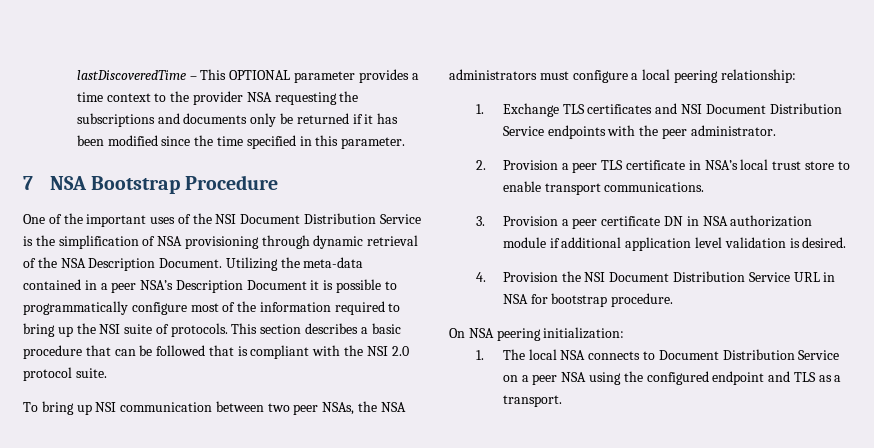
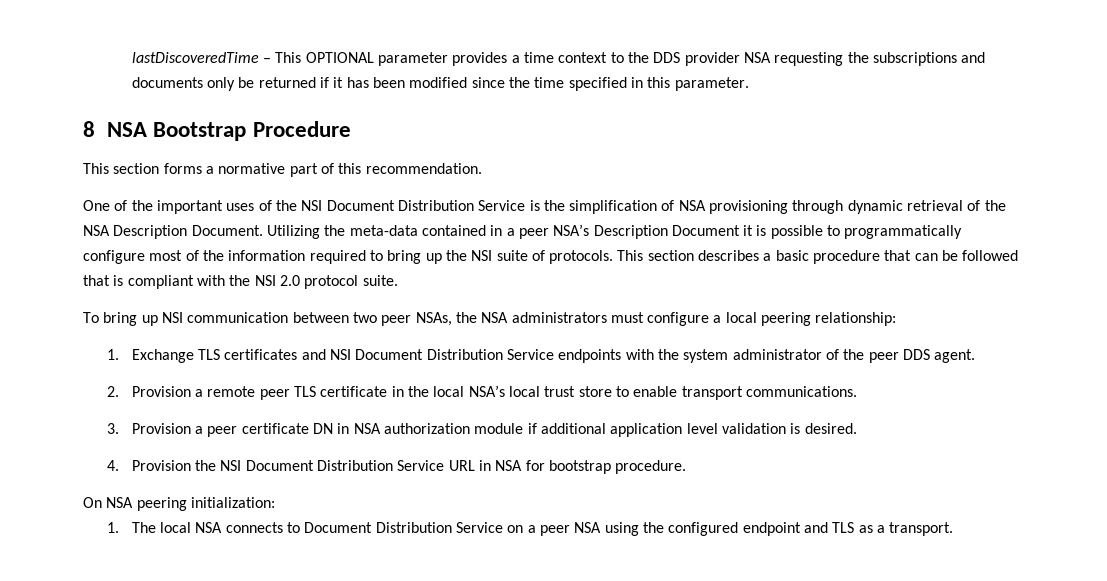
- lastDiscoveredTime – This OPTIONAL parameter provides a time context to the provider NSA requesting the subscriptions and documents only be returned if it has been modified since the time specified in this parameter.
+ lastDiscoveredTime – This OPTIONAL parameter provides a time context to the DDS provider NSA requesting the subscriptions and documents only be returned if it has been modified since the time specified in this parameter.
- 7 NSA Bootstrap Procedure
+ 8 NSA Bootstrap Procedure
+ This section forms a normative part of this recommendation.
- 1. Exchange TLS certificates and NSI Document Distribution Service endpoints with the peer administrator.
+ 1. Exchange TLS certificates and NSI Document Distribution Service endpoints with the system administrator of the peer DDS agent.
- 2. Provision a peer TLS certificate in NSA’s local trust store to enable transport communications.
+ 2. Provision a remote peer TLS certificate in the local NSA’s local trust store to enable transport communications.

